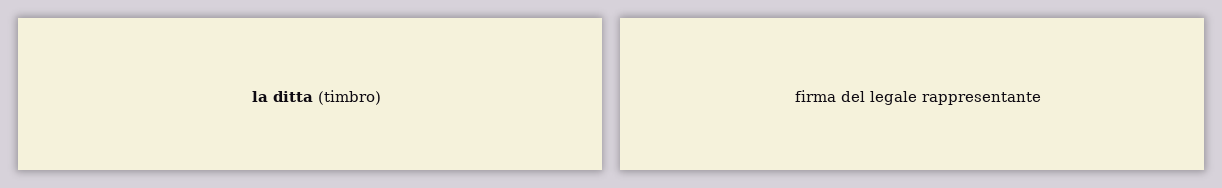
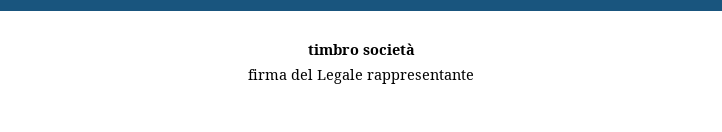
- la ditta (timbro)
+ timbro società
- firma del legale rappresentante
+ firma del Legale rappresentante

